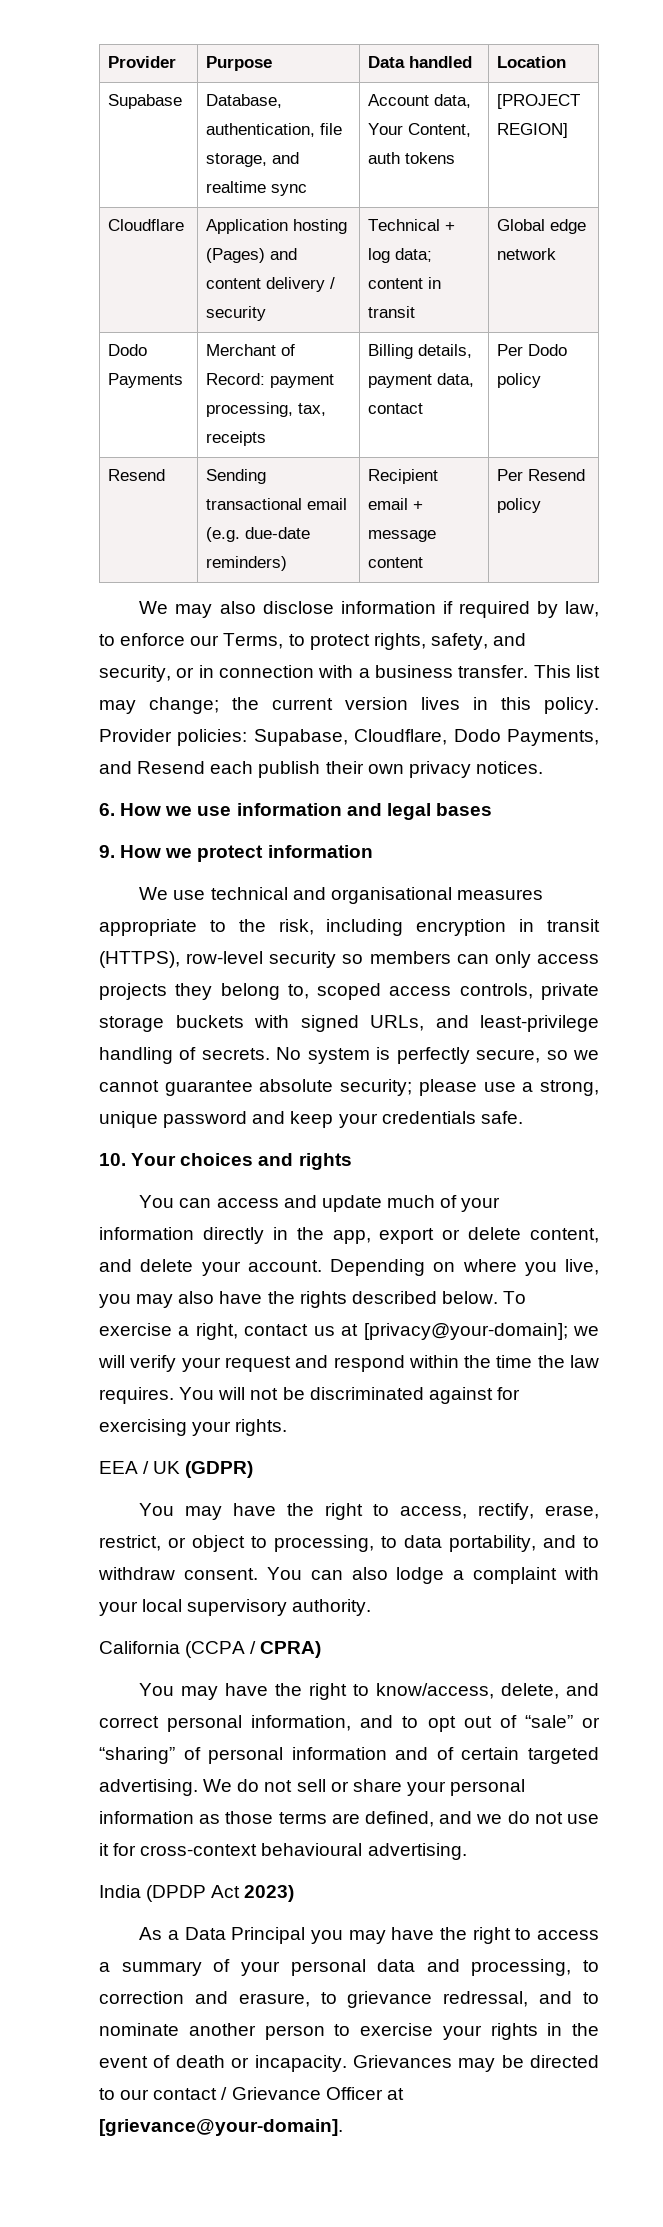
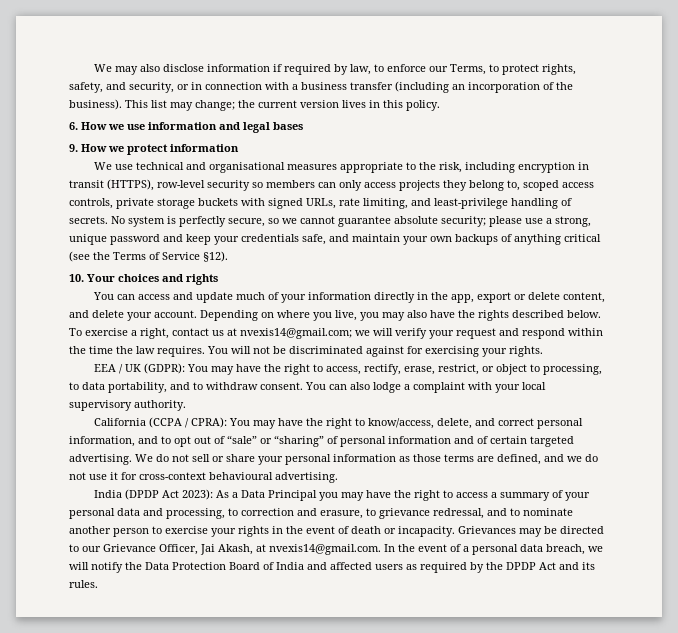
- Provider | Purpose | Data handled | Location
- Supabase | Database, authentication, file storage, and realtime sync | Account data, Your Content, auth tokens | [PROJECT REGION]
- Cloudflare | Application hosting (Pages) and content delivery / security | Technical + log data; content in transit | Global edge network
- Dodo Payments | Merchant of Record: payment processing, tax, receipts | Billing details, payment data, contact | Per Dodo policy
- Resend | Sending transactional email (e.g. due-date reminders) | Recipient email + message content | Per Resend policy
- We may also disclose information if required by law, to enforce our Terms, to protect rights, safety, and security, or in connection with a business transfer.
+ We may also disclose information if required by law, to enforce our Terms, to protect rights, safety, and security, or in connection with a business transfer (including an incorporation of the business).
- Provider policies: Supabase, Cloudflare, Dodo Payments, and Resend each publish their own privacy notices.
- We use technical and organisational measures appropriate to the risk, including encryption in transit (HTTPS), row-level security so members can only access projects they belong to, scoped access controls, private storage buckets with signed URLs, and least-privilege handling of secrets.
+ We use technical and organisational measures appropriate to the risk, including encryption in transit (HTTPS), row-level security so members can only access projects they belong to, scoped access controls, private storage buckets with signed URLs, rate limiting, and least-privilege handling of secrets.
- No system is perfectly secure, so we cannot guarantee absolute security; please use a strong, unique password and keep your credentials safe.
+ No system is perfectly secure, so we cannot guarantee absolute security; please use a strong, unique password and keep your credentials safe, and maintain your own backups of anything critical (see the Terms of Service §12).
- To exercise a right, contact us at [privacy@your-domain]; we will verify your request and respond within the time the law requires.
+ To exercise a right, contact us at nvexis14@gmail.com; we will verify your request and respond within the time the law requires.
- EEA / UK (GDPR)
- You may have the right to access, rectify, erase, restrict, or object to processing, to data portability, and to withdraw consent.
+ EEA / UK (GDPR): You may have the right to access, rectify, erase, restrict, or object to processing, to data portability, and to withdraw consent.
- California (CCPA / CPRA)
- You may have the right to know/access, delete, and correct personal information, and to opt out of “sale” or “sharing” of personal information and of certain targeted advertising.
+ California (CCPA / CPRA): You may have the right to know/access, delete, and correct personal information, and to opt out of “sale” or “sharing” of personal information and of certain targeted advertising.
- India (DPDP Act 2023)
- As a Data Principal you may have the right to access a summary of your personal data and processing, to correction and erasure, to grievance redressal, and to nominate another person to exercise your rights in the event of death or incapacity.
+ India (DPDP Act 2023): As a Data Principal you may have the right to access a summary of your personal data and processing, to correction and erasure, to grievance redressal, and to nominate another person to exercise your rights in the event of death or incapacity.
- Grievances may be directed to our contact / Grievance Officer at [grievance@your-domain].
+ Grievances may be directed to our Grievance Officer, Jai Akash, at nvexis14@gmail.com. In the event of a personal data breach, we will notify the Data Protection Board of India and affected users as required by the DPDP Act and its rules.

